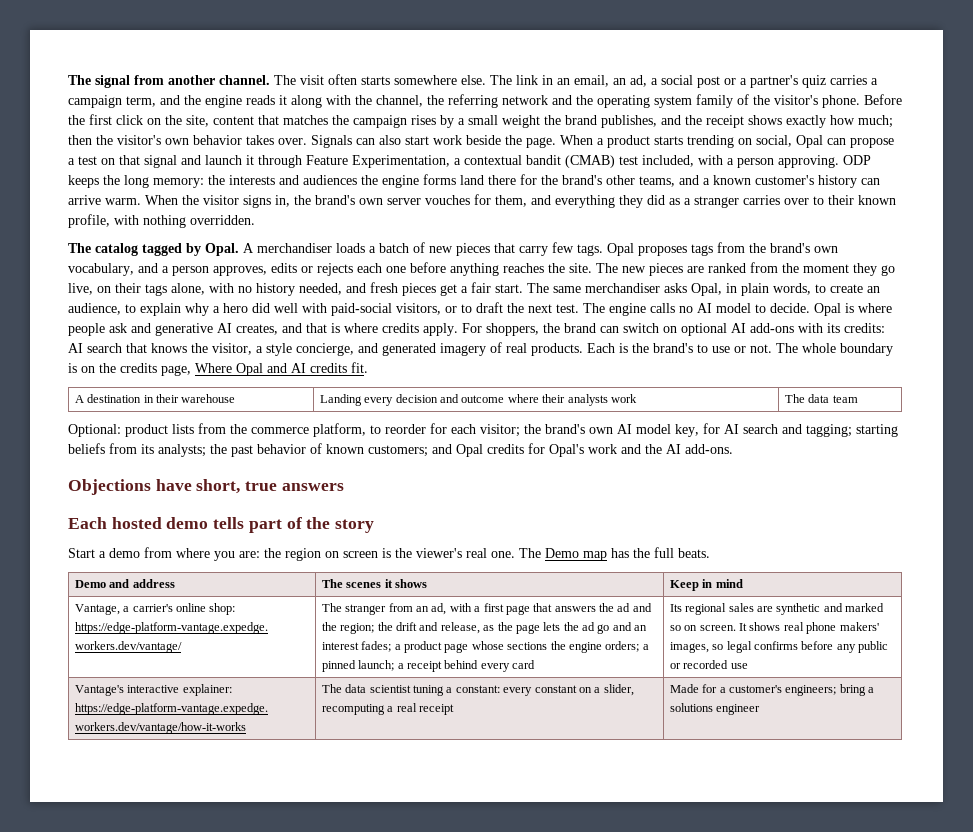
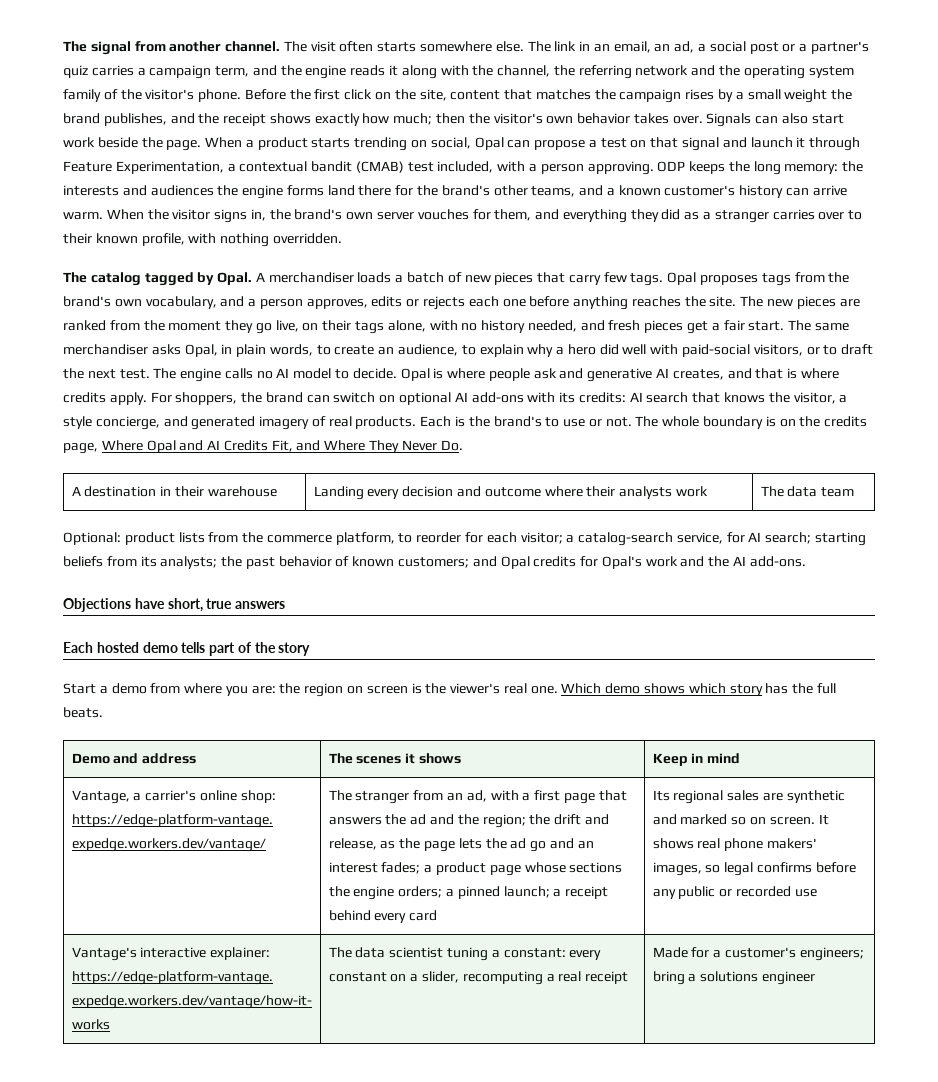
- The whole boundary is on the credits page, Where Opal and AI credits fit.
+ The whole boundary is on the credits page, Where Opal and AI Credits Fit, and Where They Never Do.
- Optional: product lists from the commerce platform, to reorder for each visitor; the brand's own AI model key, for AI search and tagging; starting beliefs from its analysts; the past behavior of known customers; and Opal credits for Opal's work and the AI add-ons.
+ Optional: product lists from the commerce platform, to reorder for each visitor; a catalog-search service, for AI search; starting beliefs from its analysts; the past behavior of known customers; and Opal credits for Opal's work and the AI add-ons.
- The Demo map has the full beats.
+ Which demo shows which story has the full beats.

